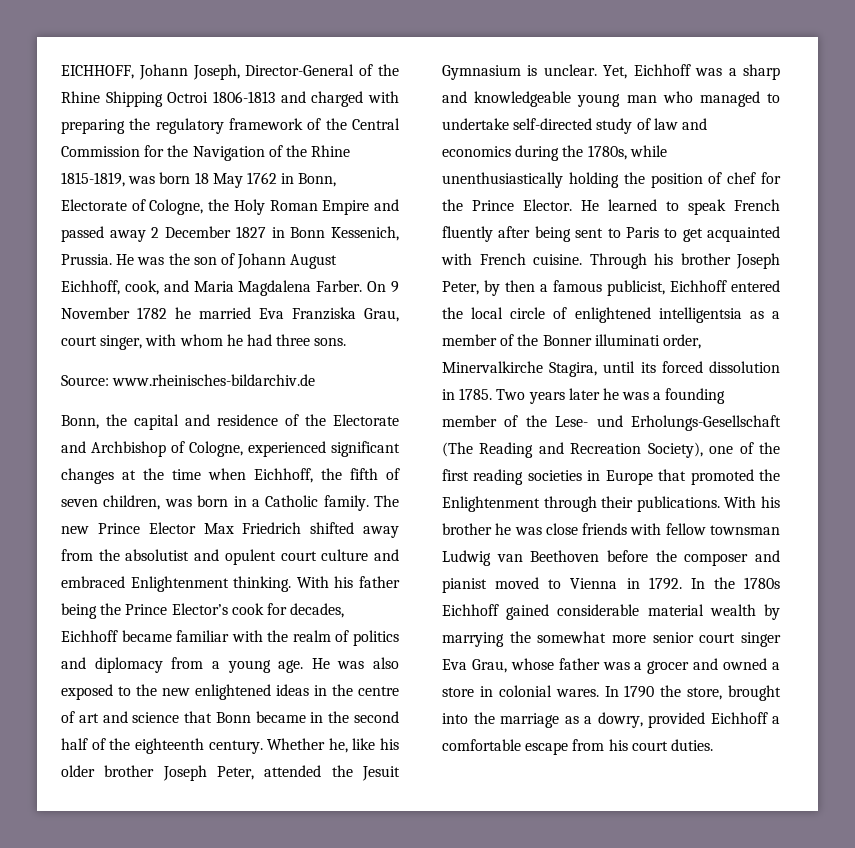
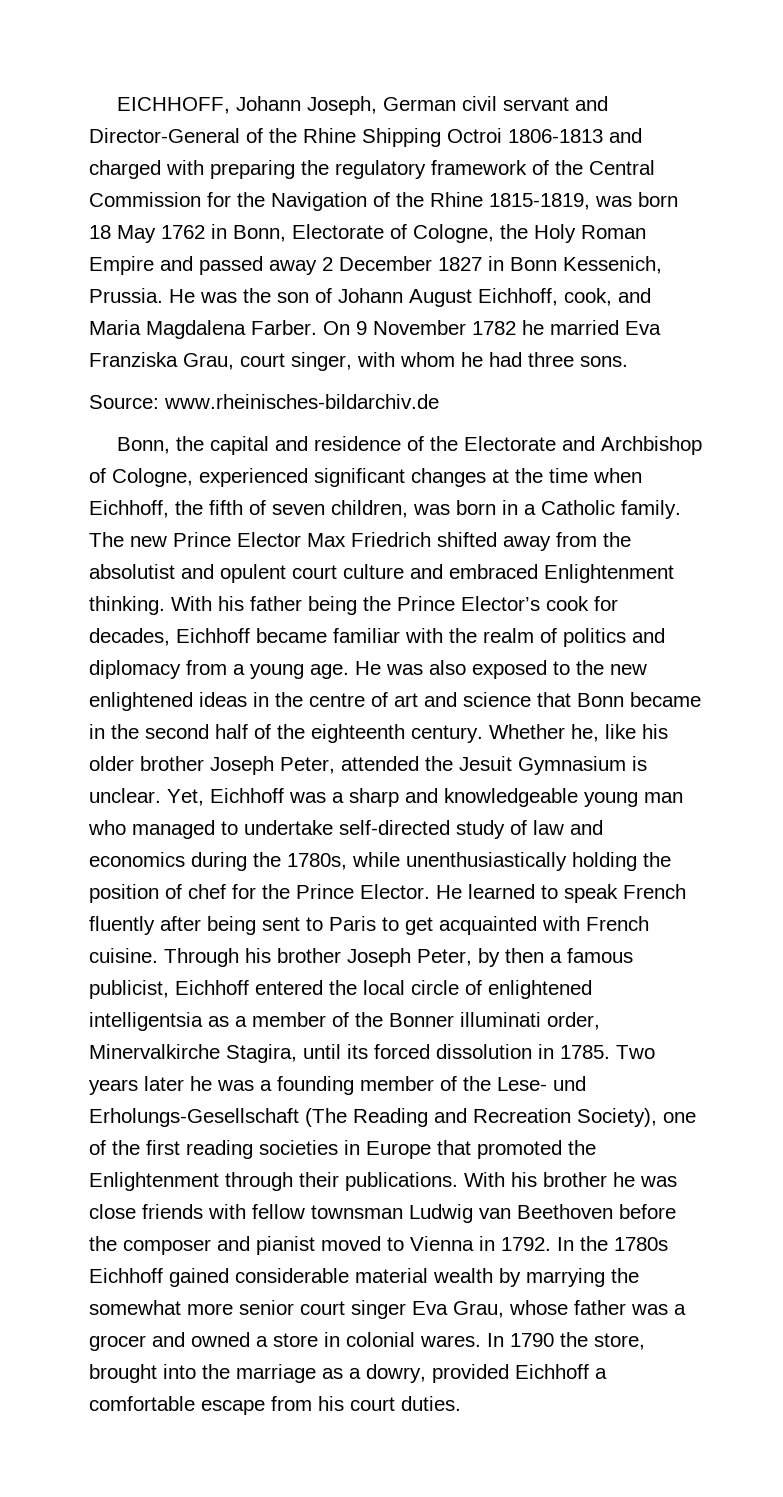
- EICHHOFF, Johann Joseph, Director-General of the Rhine Shipping Octroi 1806-1813 and charged with preparing the regulatory framework of the Central Commission for the Navigation of the Rhine 1815-1819, was born 18 May 1762 in Bonn, Electorate of Cologne, the Holy Roman Empire and passed away 2 December 1827 in Bonn Kessenich, Prussia.
+ EICHHOFF, Johann Joseph, German civil servant and Director-General of the Rhine Shipping Octroi 1806-1813 and charged with preparing the regulatory framework of the Central Commission for the Navigation of the Rhine 1815-1819, was born 18 May 1762 in Bonn, Electorate of Cologne, the Holy Roman Empire and passed away 2 December 1827 in Bonn Kessenich, Prussia.

